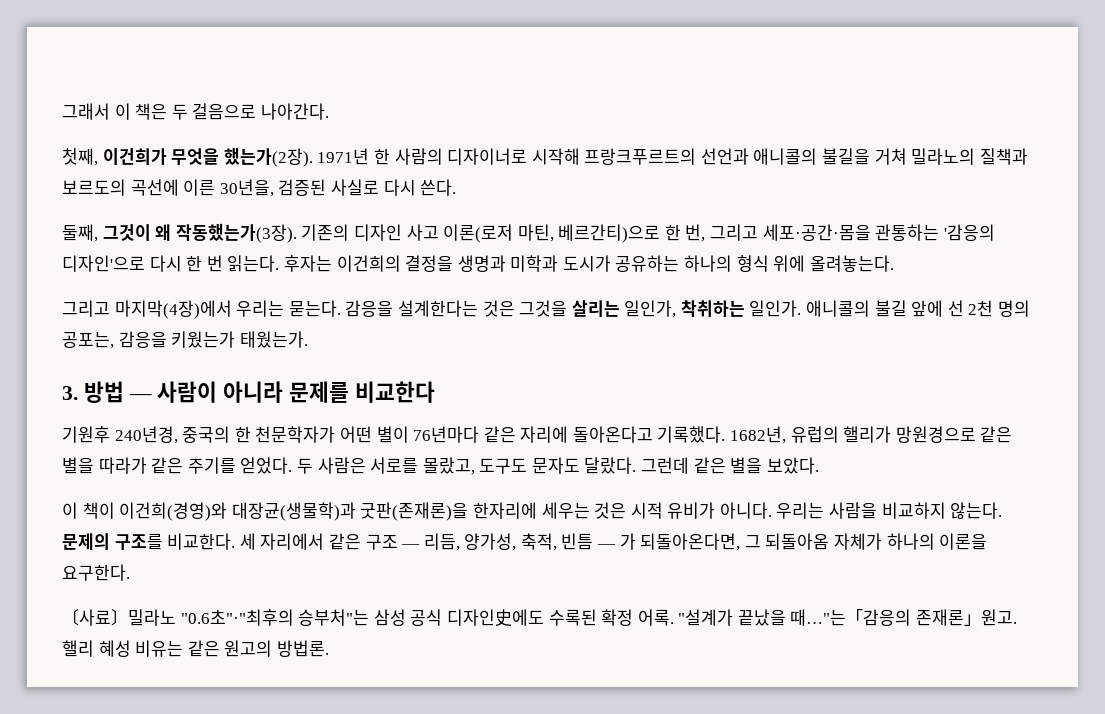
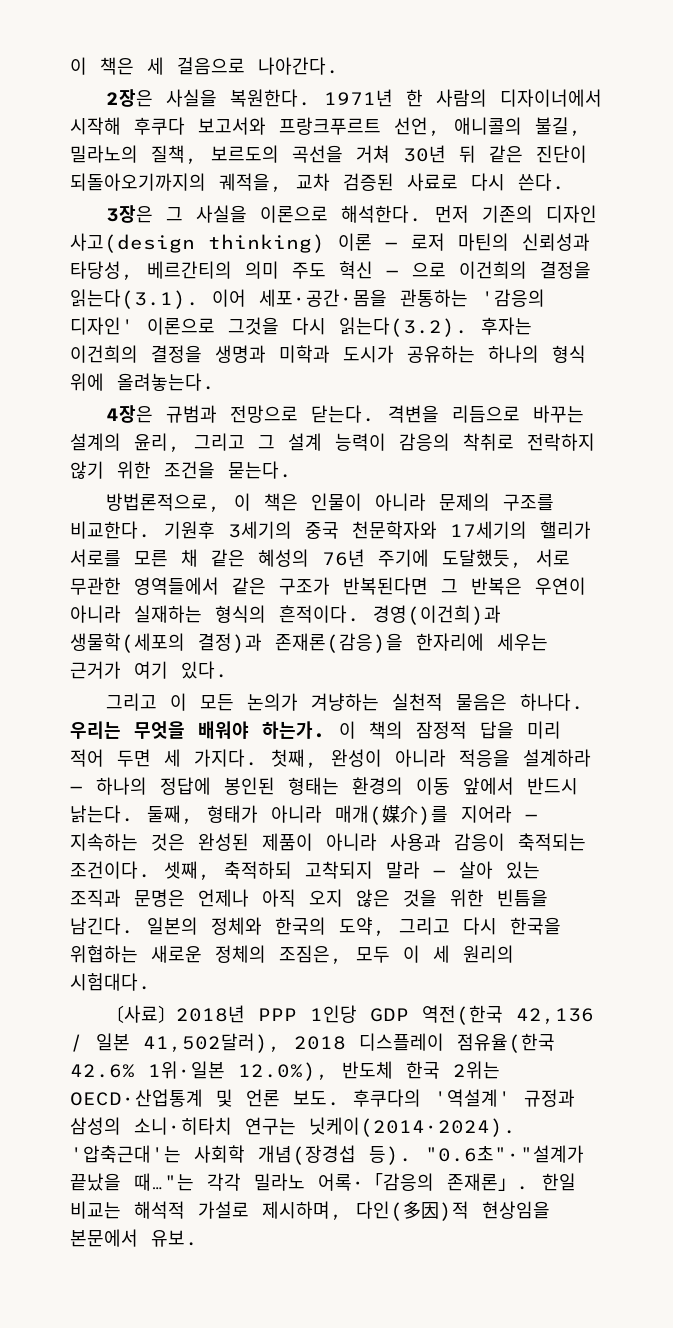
- 그래서 이 책은 두 걸음으로 나아간다.
+ 이 책은 세 걸음으로 나아간다.
- 첫째, 이건희가 무엇을 했는가(2장). 1971년 한 사람의 디자이너로 시작해 프랑크푸르트의 선언과 애니콜의 불길을 거쳐 밀라노의 질책과 보르도의 곡선에 이른 30년을, 검증된 사실로 다시 쓴다.
- 둘째, 그것이 왜 작동했는가(3장). 기존의 디자인 사고 이론(로저 마틴, 베르간티)으로 한 번, 그리고 세포·공간·몸을 관통하는 '감응의 디자인'으로 다시 한 번 읽는다. 후자는 이건희의 결정을 생명과 미학과 도시가 공유하는 하나의 형식 위에 올려놓는다.
+ 2장은 사실을 복원한다. 1971년 한 사람의 디자이너에서 시작해 후쿠다 보고서와 프랑크푸르트 선언, 애니콜의 불길, 밀라노의 질책, 보르도의 곡선을 거쳐 30년 뒤 같은 진단이 되돌아오기까지의 궤적을, 교차 검증된 사료로 다시 쓴다.
+ 3장은 그 사실을 이론으로 해석한다. 먼저 기존의 디자인 사고(design thinking) 이론 — 로저 마틴의 신뢰성과 타당성, 베르간티의 의미 주도 혁신 — 으로 이건희의 결정을 읽는다(3.1). 이어 세포·공간·몸을 관통하는 '감응의 디자인' 이론으로 그것을 다시 읽는다(3.2). 후자는 이건희의 결정을 생명과 미학과 도시가 공유하는 하나의 형식 위에 올려놓는다.
- 그리고 마지막(4장)에서 우리는 묻는다. 감응을 설계한다는 것은 그것을 살리는 일인가, 착취하는 일인가. 애니콜의 불길 앞에 선 2천 명의 공포는, 감응을 키웠는가 태웠는가.
- 3. 방법 — 사람이 아니라 문제를 비교한다
- 기원후 240년경, 중국의 한 천문학자가 어떤 별이 76년마다 같은 자리에 돌아온다고 기록했다. 1682년, 유럽의 핼리가 망원경으로 같은 별을 따라가 같은 주기를 얻었다. 두 사람은 서로를 몰랐고, 도구도 문자도 달랐다. 그런데 같은 별을 보았다.
- 이 책이 이건희(경영)와 대장균(생물학)과 굿판(존재론)을 한자리에 세우는 것은 시적 유비가 아니다. 우리는 사람을 비교하지 않는다. 문제의 구조를 비교한다. 세 자리에서 같은 구조 — 리듬, 양가성, 축적, 빈틈 — 가 되돌아온다면, 그 되돌아옴 자체가 하나의 이론을 요구한다.
- 〔사료〕밀라노 "0.6초"·"최후의 승부처"는 삼성 공식 디자인史에도 수록된 확정 어록. "설계가 끝났을 때…"는「감응의 존재론」원고. 핼리 혜성 비유는 같은 원고의 방법론.
+ 4장은 규범과 전망으로 닫는다. 격변을 리듬으로 바꾸는 설계의 윤리, 그리고 그 설계 능력이 감응의 착취로 전락하지 않기 위한 조건을 묻는다.
+ 방법론적으로, 이 책은 인물이 아니라 문제의 구조를 비교한다. 기원후 3세기의 중국 천문학자와 17세기의 핼리가 서로를 모른 채 같은 혜성의 76년 주기에 도달했듯, 서로 무관한 영역들에서 같은 구조가 반복된다면 그 반복은 우연이 아니라 실재하는 형식의 흔적이다. 경영(이건희)과 생물학(세포의 결정)과 존재론(감응)을 한자리에 세우는 근거가 여기 있다.
+ 그리고 이 모든 논의가 겨냥하는 실천적 물음은 하나다. 우리는 무엇을 배워야 하는가. 이 책의 잠정적 답을 미리 적어 두면 세 가지다. 첫째, 완성이 아니라 적응을 설계하라 — 하나의 정답에 봉인된 형태는 환경의 이동 앞에서 반드시 낡는다. 둘째, 형태가 아니라 매개(媒介)를 지어라 — 지속하는 것은 완성된 제품이 아니라 사용과 감응이 축적되는 조건이다. 셋째, 축적하되 고착되지 말라 — 살아 있는 조직과 문명은 언제나 아직 오지 않은 것을 위한 빈틈을 남긴다. 일본의 정체와 한국의 도약, 그리고 다시 한국을 위협하는 새로운 정체의 조짐은, 모두 이 세 원리의 시험대다.
+ 〔사료〕2018년 PPP 1인당 GDP 역전(한국 42,136 / 일본 41,502달러), 2018 디스플레이 점유율(한국 42.6% 1위·일본 12.0%), 반도체 한국 2위는 OECD·산업통계 및 언론 보도. 후쿠다의 '역설계' 규정과 삼성의 소니·히타치 연구는 닛케이(2014·2024). '압축근대'는 사회학 개념(장경섭 등). "0.6초"·"설계가 끝났을 때…"는 각각 밀라노 어록·「감응의 존재론」. 한일 비교는 해석적 가설로 제시하며, 다인(多因)적 현상임을 본문에서 유보.

